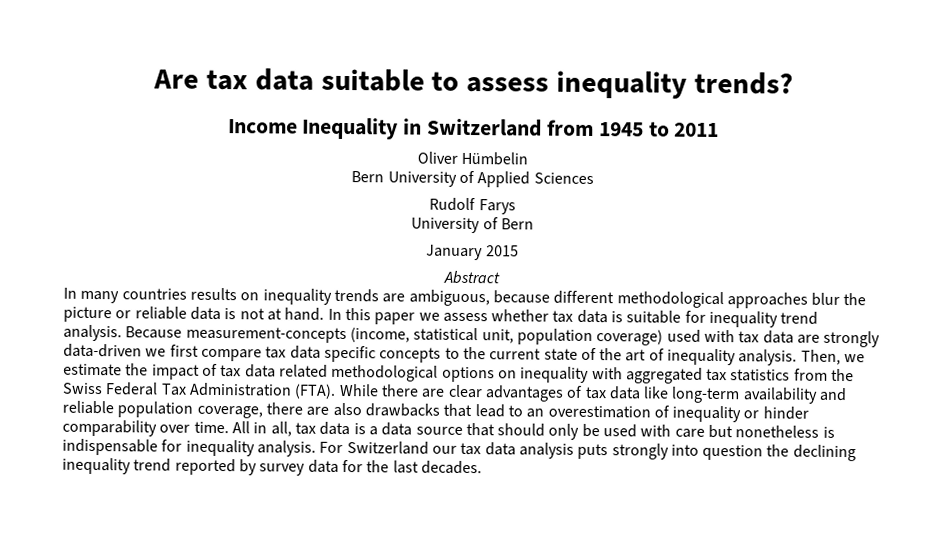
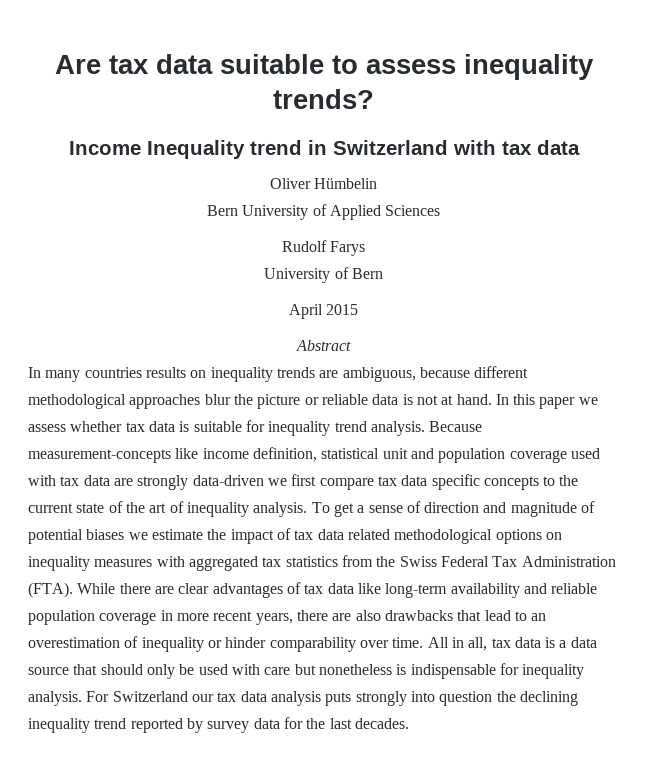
- Income Inequality in Switzerland from 1945 to 2011
+ Income Inequality trend in Switzerland with tax data
- January 2015
+ April 2015
- Because measurement-concepts (income, statistical unit, population coverage) used with tax data are strongly data-driven we first compare tax data specific concepts to the current state of the art of inequality analysis.
+ Because measurement-concepts like income definition, statistical unit and population coverage used with tax data are strongly data-driven we first compare tax data specific concepts to the current state of the art of inequality analysis.
- Then, we estimate the impact of tax data related methodological options on inequality with aggregated tax statistics from the Swiss Federal Tax Administration (FTA).
+ To get a sense of direction and magnitude of potential biases we estimate the impact of tax data related methodological options on inequality measures with aggregated tax statistics from the Swiss Federal Tax Administration (FTA).
- While there are clear advantages of tax data like long-term availability and reliable population coverage, there are also drawbacks that lead to an overestimation of inequality or hinder comparability over time.
+ While there are clear advantages of tax data like long-term availability and reliable population coverage in more recent years, there are also drawbacks that lead to an overestimation of inequality or hinder comparability over time.

